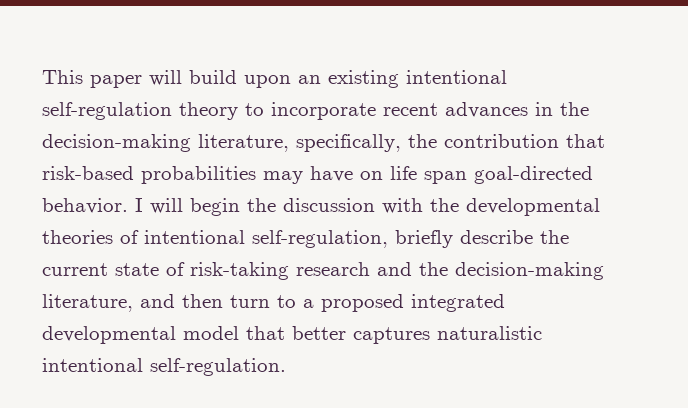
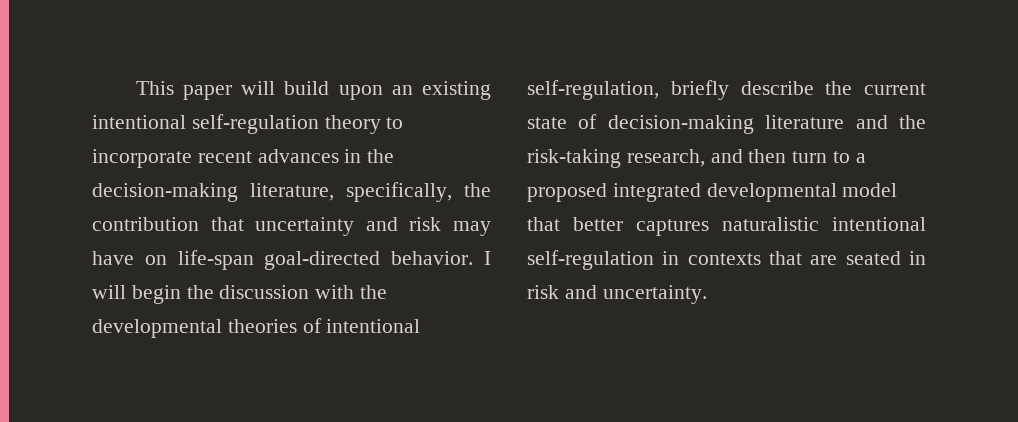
- This paper will build upon an existing intentional self-regulation theory to incorporate recent advances in the decision-making literature, specifically, the contribution that risk-based probabilities may have on life span goal-directed behavior.
+ This paper will build upon an existing intentional self-regulation theory to incorporate recent advances in the decision-making literature, specifically, the contribution that uncertainty and risk may have on life-span goal-directed behavior.
- I will begin the discussion with the developmental theories of intentional self-regulation, briefly describe the current state of risk-taking research and the decision-making literature, and then turn to a proposed integrated developmental model that better captures naturalistic intentional self-regulation.
+ I will begin the discussion with the developmental theories of intentional self-regulation, briefly describe the current state of decision-making literature and the risk-taking research, and then turn to a proposed integrated developmental model that better captures naturalistic intentional self-regulation in contexts that are seated in risk and uncertainty.

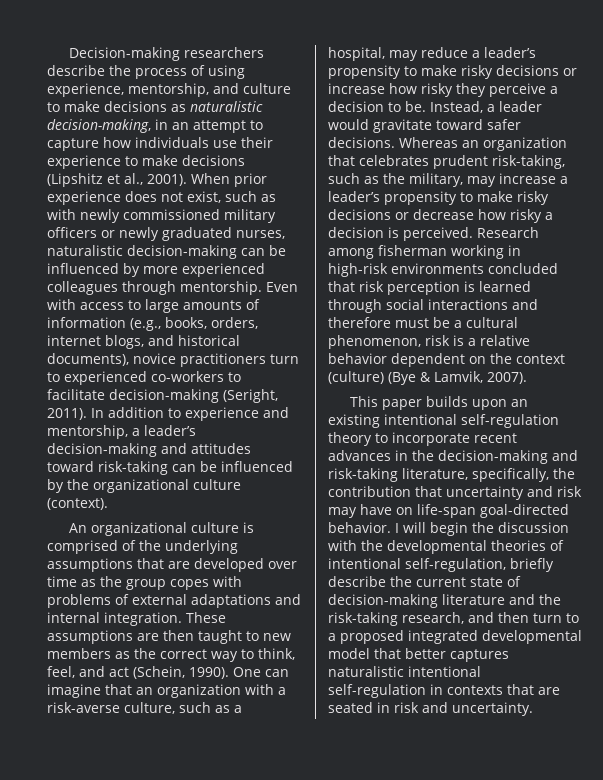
- This paper will build upon an existing intentional self-regulation theory to incorporate recent advances in the decision-making literature, specifically, the contribution that uncertainty and risk may have on life-span goal-directed behavior.
+ Decision-making researchers describe the process of using experience, mentorship, and culture to make decisions as naturalistic decision-making, in an attempt to capture how individuals use their experience to make decisions (Lipshitz et al., 2001). When prior experience does not exist, such as with newly commissioned military officers or newly graduated nurses, naturalistic decision-making can be influenced by more experienced colleagues through mentorship. Even with access to large amounts of information (e.g., books, orders, internet blogs, and historical documents), novice practitioners turn to experienced co-workers to facilitate decision-making (Seright, 2011). In addition to experience and mentorship, a leader’s decision-making and attitudes toward risk-taking can be influenced by the organizational culture (context).
+ An organizational culture is comprised of the underlying assumptions that are developed over time as the group copes with problems of external adaptations and internal integration. These assumptions are then taught to new members as the correct way to think, feel, and act (Schein, 1990). One can imagine that an organization with a risk-averse culture, such as a hospital, may reduce a leader’s propensity to make risky decisions or increase how risky they perceive a decision to be. Instead, a leader would gravitate toward safer decisions. Whereas an organization that celebrates prudent risk-taking, such as the military, may increase a leader’s propensity to make risky decisions or decrease how risky a decision is perceived. Research among fisherman working in high-risk environments concluded that risk perception is learned through social interactions and therefore must be a cultural phenomenon, risk is a relative behavior dependent on the context (culture) (Bye & Lamvik, 2007).
+ This paper builds upon an existing intentional self-regulation theory to incorporate recent advances in the decision-making and risk-taking literature, specifically, the contribution that uncertainty and risk may have on life-span goal-directed behavior.

